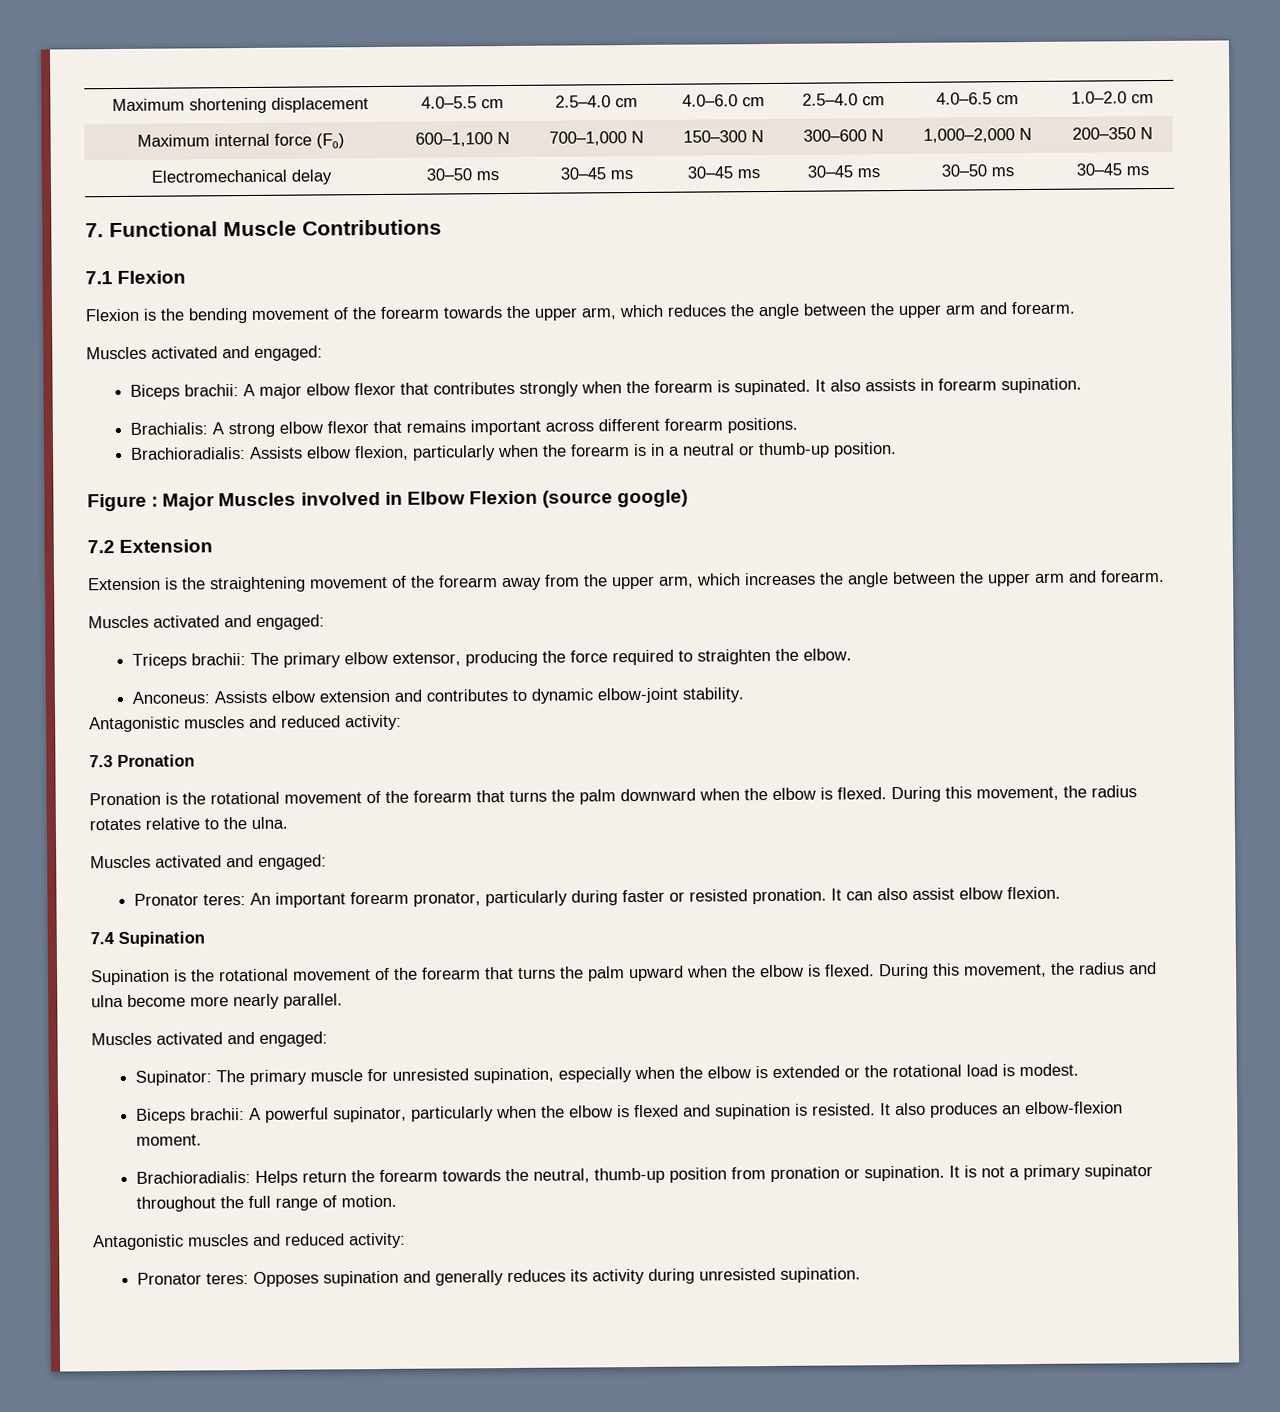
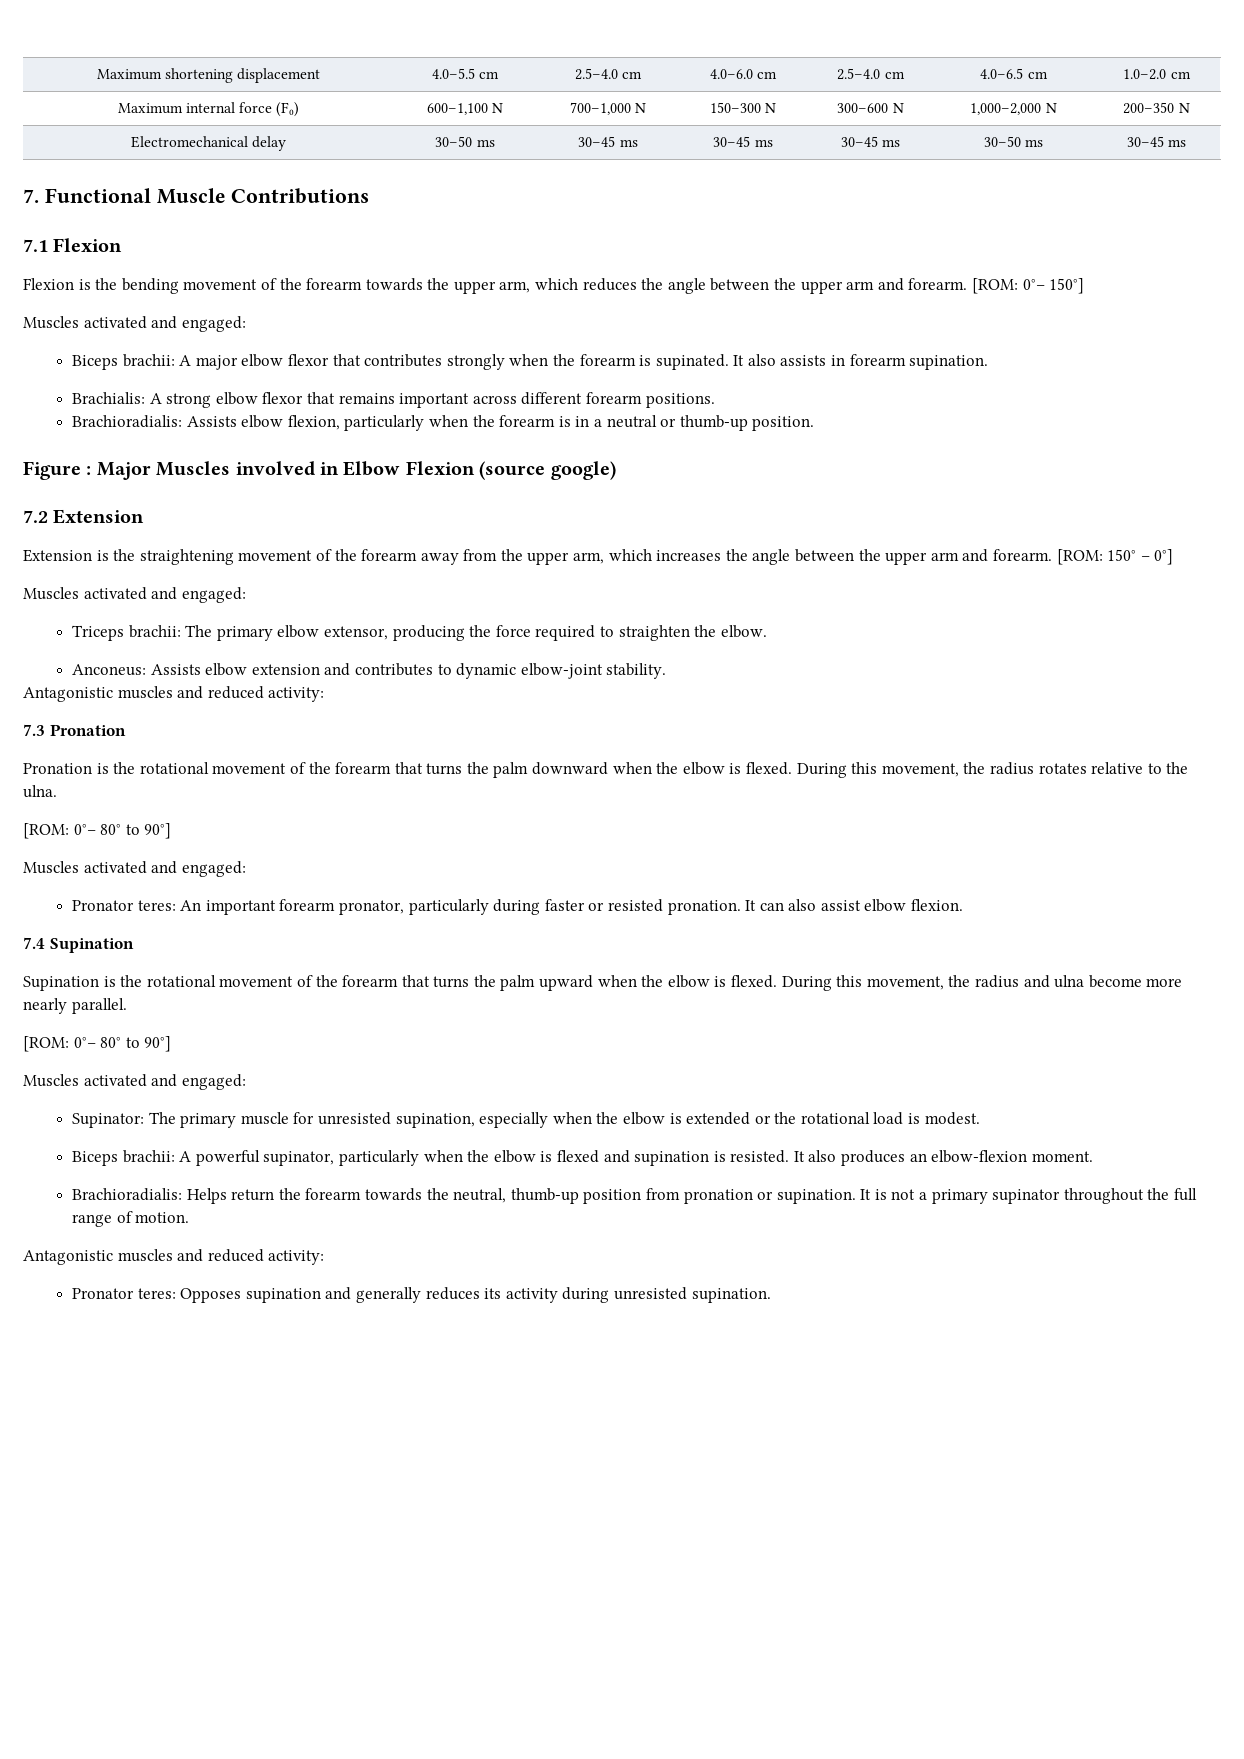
+ [ROM: 0°– 150°]
+ [ROM: 150° – 0°]
  During this movement, the radius rotates relative to the ulna.
+ [ROM: 0°– 80° to 90°]
  During this movement, the radius and ulna become more nearly parallel.
+ [ROM: 0°– 80° to 90°]

